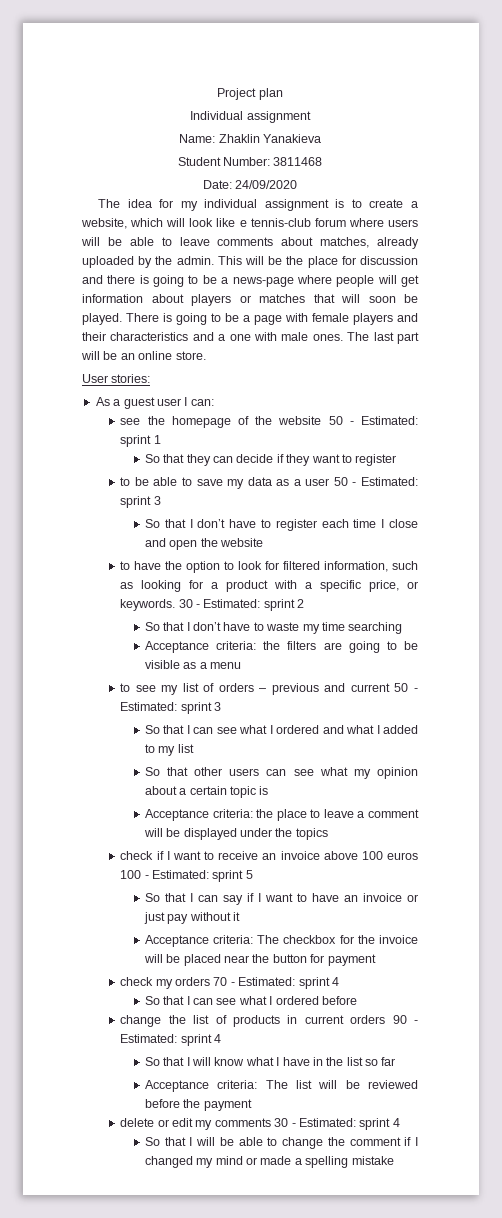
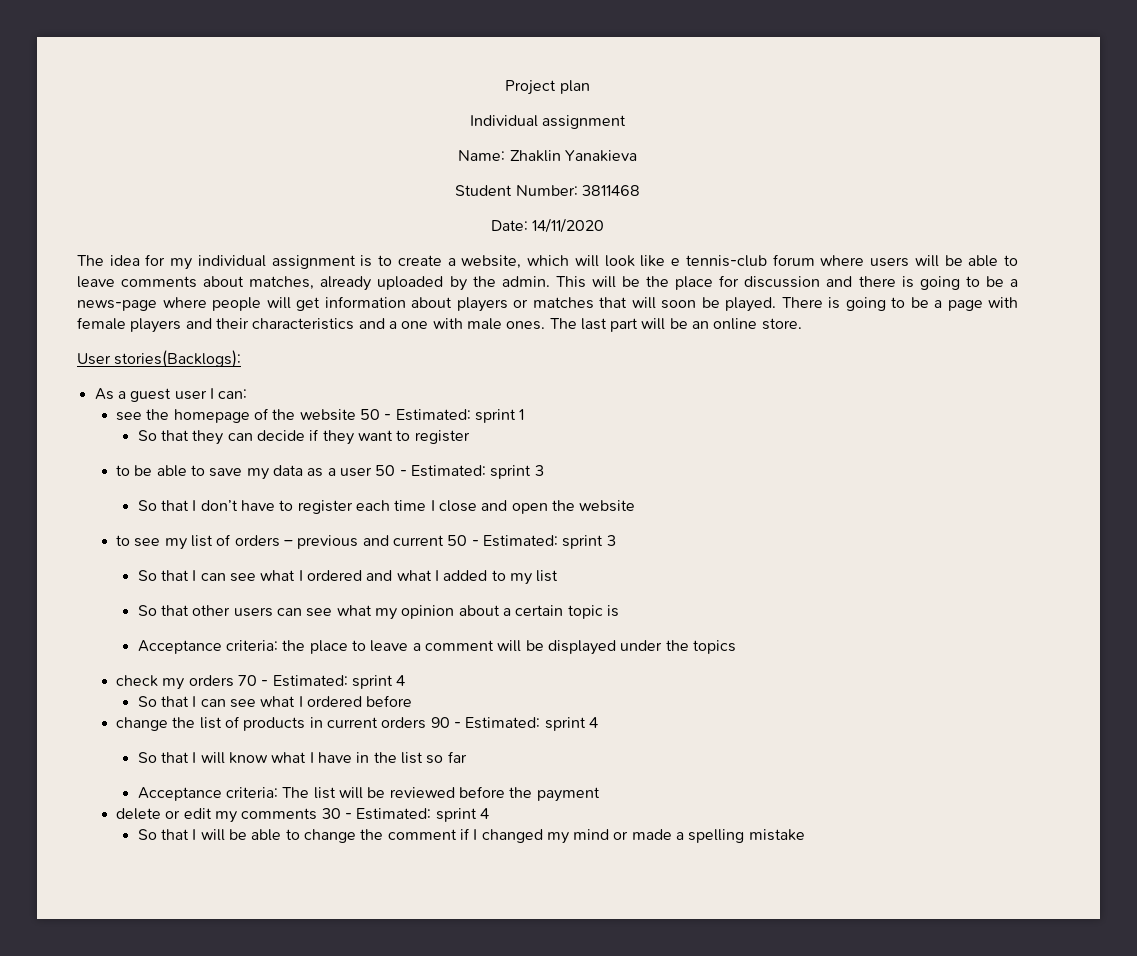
- Date: 24/09/2020
+ Date: 14/11/2020
- User stories:
+ User stories(Backlogs):
- to have the option to look for filtered information, such as looking for a product with a specific price, or keywords. 30 - Estimated: sprint 2
- So that I don’t have to waste my time searching
- Acceptance criteria: the filters are going to be visible as a menu
- check if I want to receive an invoice above 100 euros 100 - Estimated: sprint 5
- So that I can say if I want to have an invoice or just pay without it
- Acceptance criteria: The checkbox for the invoice will be placed near the button for payment

